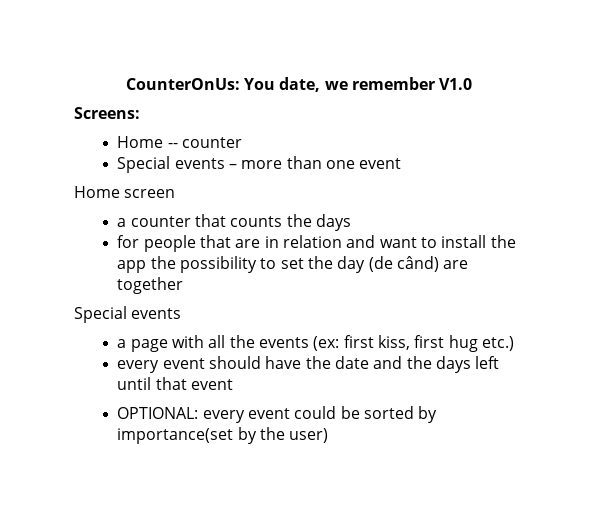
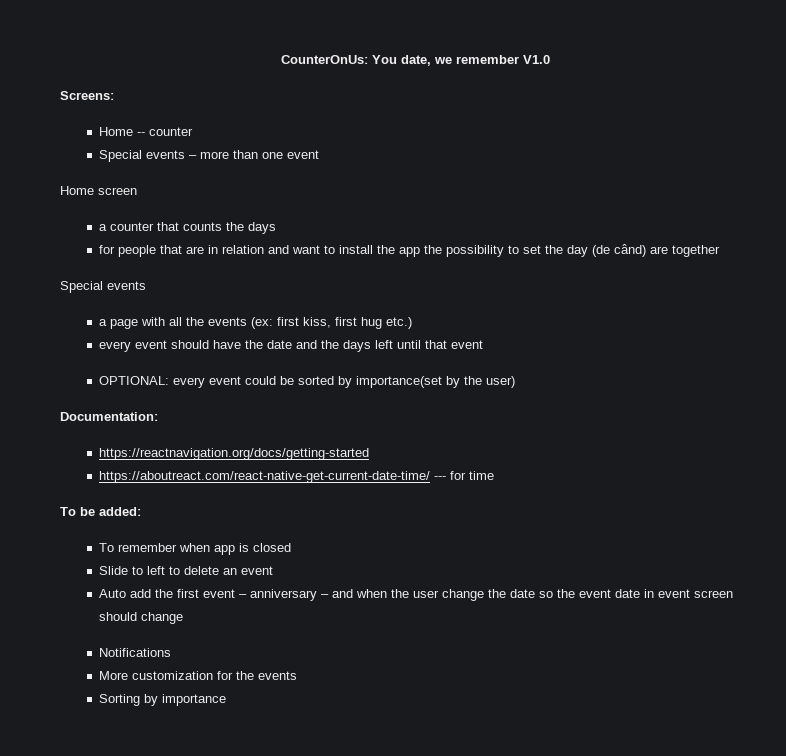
+ Documentation:
+ https://reactnavigation.org/docs/getting-started
+ https://aboutreact.com/react-native-get-current-date-time/ --- for time
+ To be added:
+ To remember when app is closed
+ Slide to left to delete an event
+ Auto add the first event – anniversary – and when the user change the date so the event date in event screen should change
+ Notifications
+ More customization for the events
+ Sorting by importance

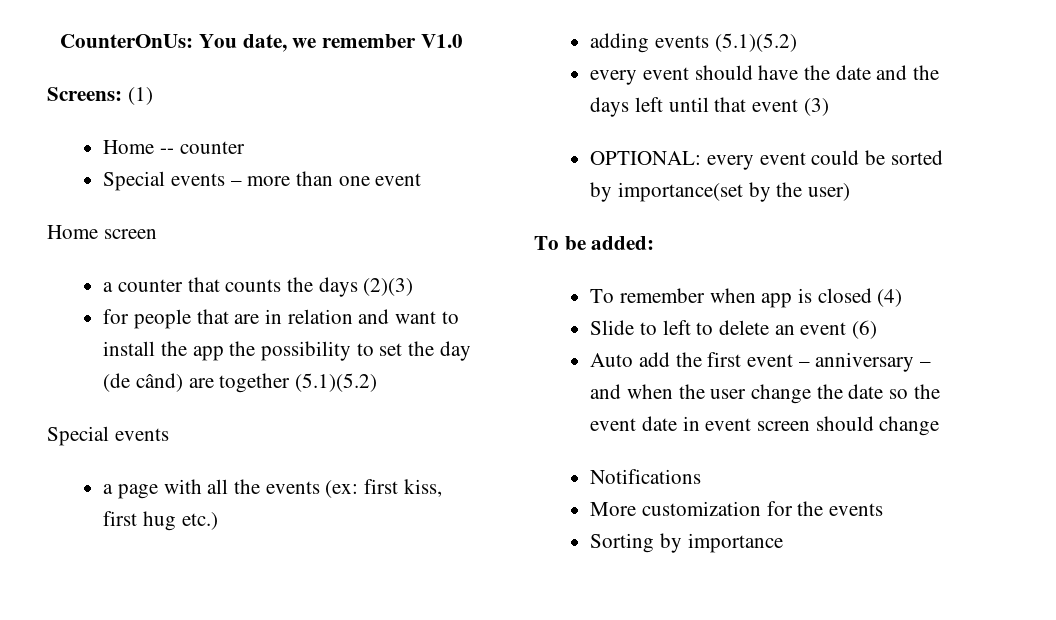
- Screens:
+ Screens: (1)
- a counter that counts the days
+ a counter that counts the days (2)(3)
- for people that are in relation and want to install the app the possibility to set the day (de când) are together
+ for people that are in relation and want to install the app the possibility to set the day (de când) are together (5.1)(5.2)
+ adding events (5.1)(5.2)
- every event should have the date and the days left until that event
+ every event should have the date and the days left until that event (3)
- Documentation:
- https://reactnavigation.org/docs/getting-started
- https://aboutreact.com/react-native-get-current-date-time/ --- for time
- To remember when app is closed
+ To remember when app is closed (4)
- Slide to left to delete an event
+ Slide to left to delete an event (6)

